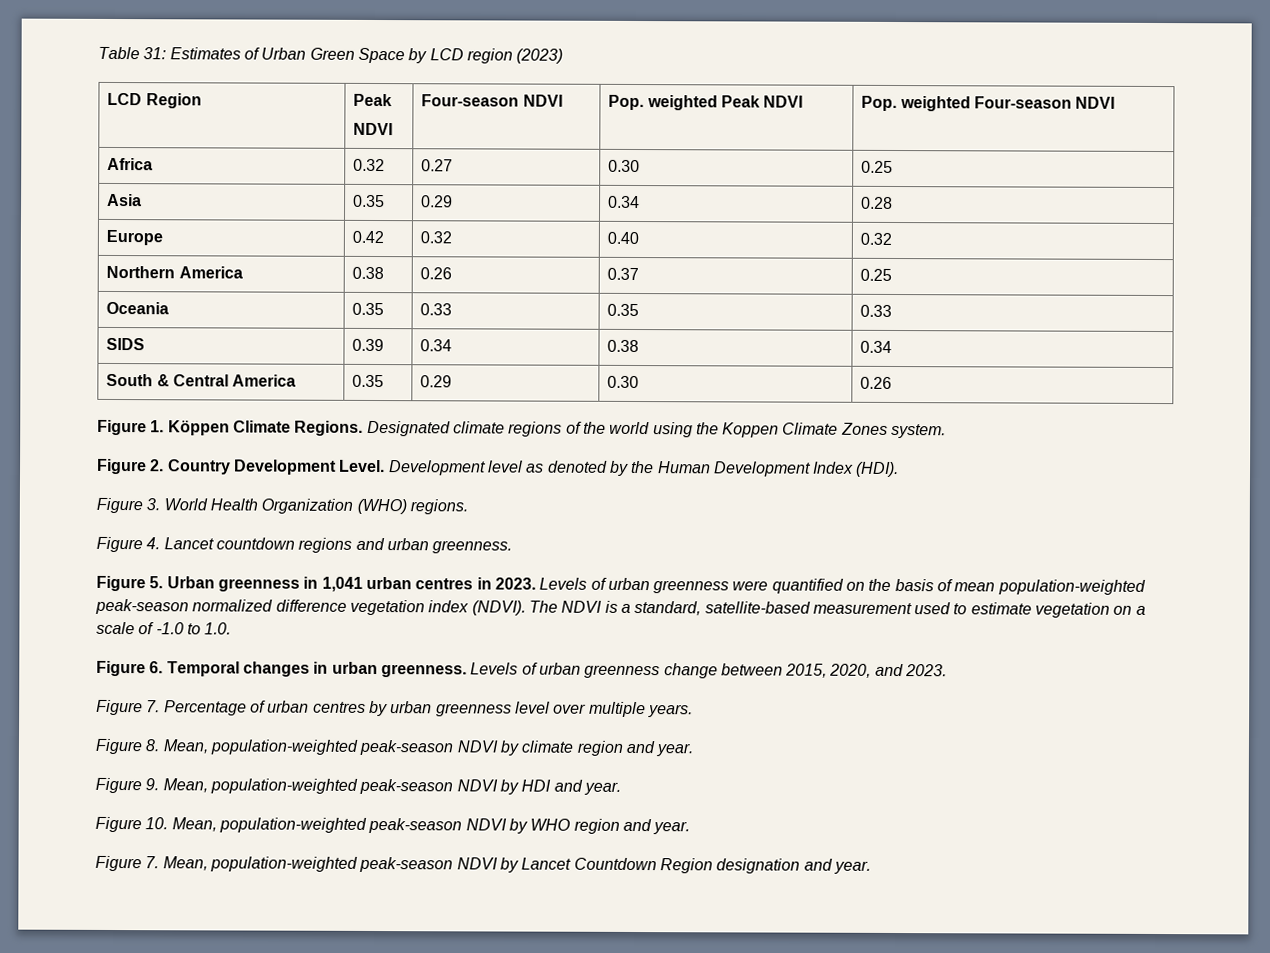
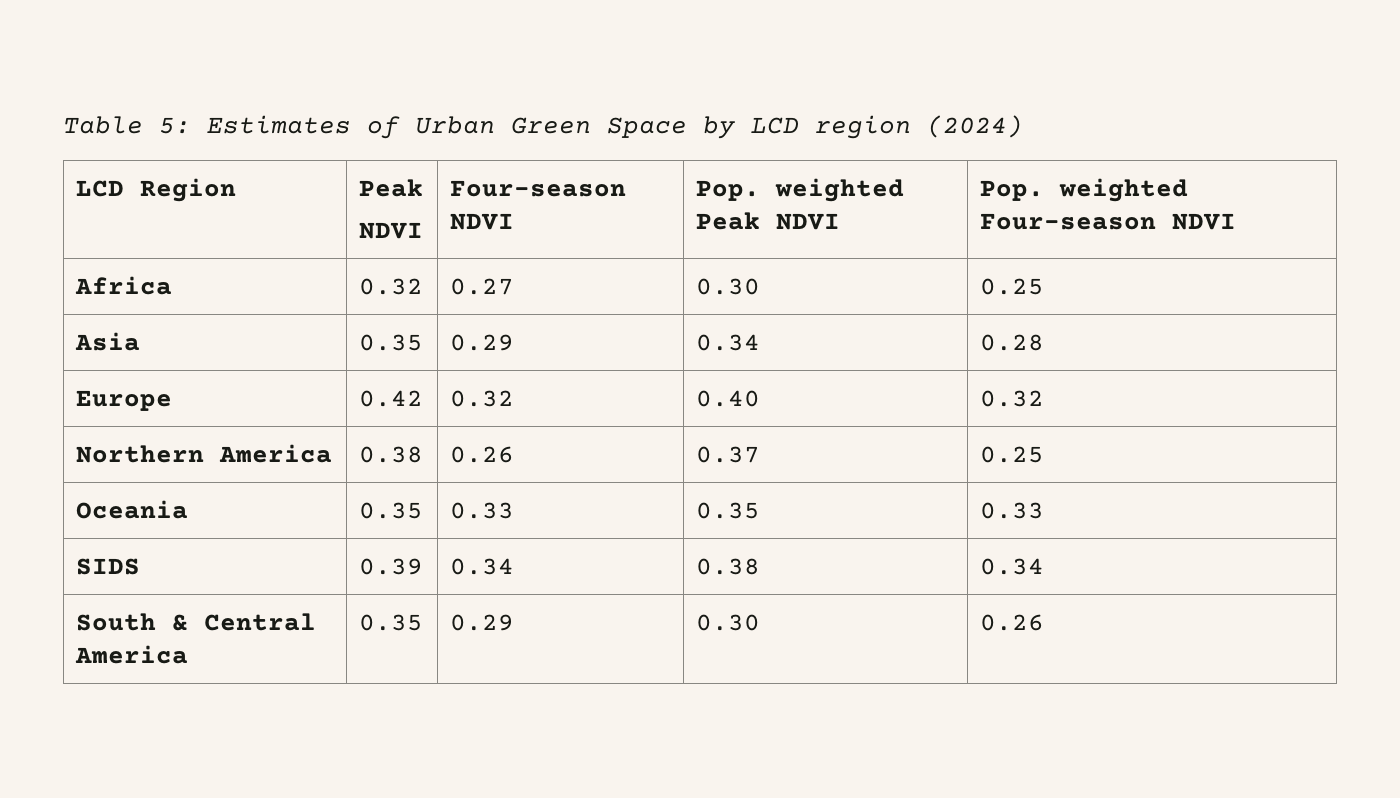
- Table 31: Estimates of Urban Green Space by LCD region (2023)
+ Table 5: Estimates of Urban Green Space by LCD region (2024)
- Figure 1. Köppen Climate Regions. Designated climate regions of the world using the Koppen Climate Zones system.
- Figure 2. Country Development Level. Development level as denoted by the Human Development Index (HDI).
- Figure 3. World Health Organization (WHO) regions.
- Figure 4. Lancet countdown regions and urban greenness.
- Figure 5. Urban greenness in 1,041 urban centres in 2023. Levels of urban greenness were quantified on the basis of mean population-weighted peak-season normalized difference vegetation index (NDVI). The NDVI is a standard, satellite-based measurement used to estimate vegetation on a scale of -1.0 to 1.0.
- Figure 6. Temporal changes in urban greenness. Levels of urban greenness change between 2015, 2020, and 2023.
- Figure 7. Percentage of urban centres by urban greenness level over multiple years.
- Figure 8. Mean, population-weighted peak-season NDVI by climate region and year.
- Figure 9. Mean, population-weighted peak-season NDVI by HDI and year.
- Figure 10. Mean, population-weighted peak-season NDVI by WHO region and year.
- Figure 7. Mean, population-weighted peak-season NDVI by Lancet Countdown Region designation and year.

